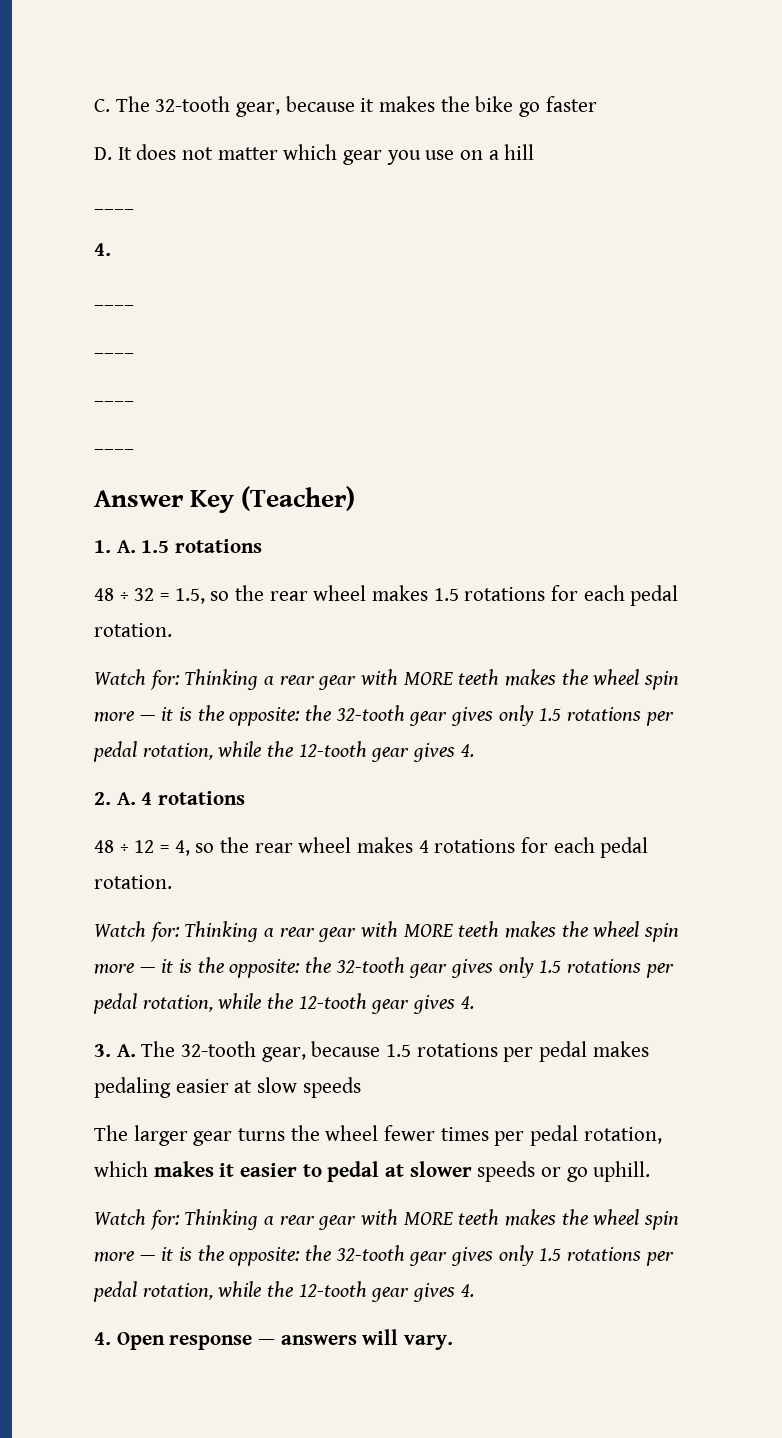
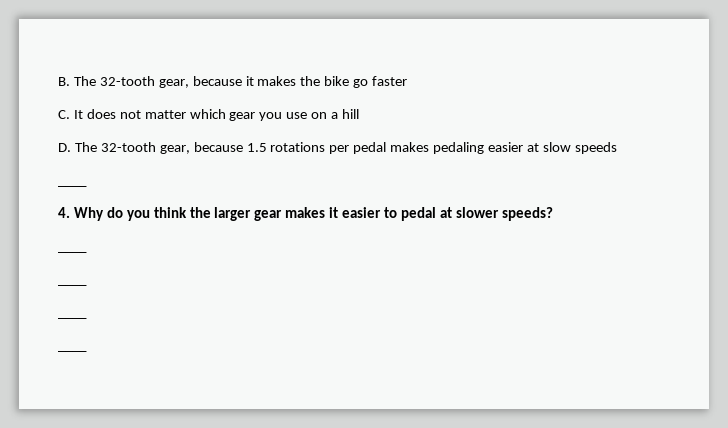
- C. The 32-tooth gear, because it makes the bike go faster
+ B. The 32-tooth gear, because it makes the bike go faster
- D. It does not matter which gear you use on a hill
+ C. It does not matter which gear you use on a hill
+ D. The 32-tooth gear, because 1.5 rotations per pedal makes pedaling easier at slow speeds
  ____
- 4.
+ 4. Why do you think the larger gear makes it easier to pedal at slower speeds?
  ____
  ____
  ____
  ____
- Answer Key (Teacher)
- 1. A. 1.5 rotations
- 48 ÷ 32 = 1.5, so the rear wheel makes 1.5 rotations for each pedal rotation.
- Watch for: Thinking a rear gear with MORE teeth makes the wheel spin more — it is the opposite: the 32-tooth gear gives only 1.5 rotations per pedal rotation, while the 12-tooth gear gives 4.
- 2. A. 4 rotations
- 48 ÷ 12 = 4, so the rear wheel makes 4 rotations for each pedal rotation.
- Watch for: Thinking a rear gear with MORE teeth makes the wheel spin more — it is the opposite: the 32-tooth gear gives only 1.5 rotations per pedal rotation, while the 12-tooth gear gives 4.
- 3. A. The 32-tooth gear, because 1.5 rotations per pedal makes pedaling easier at slow speeds
- The larger gear turns the wheel fewer times per pedal rotation, which makes it easier to pedal at slower speeds or go uphill.
- Watch for: Thinking a rear gear with MORE teeth makes the wheel spin more — it is the opposite: the 32-tooth gear gives only 1.5 rotations per pedal rotation, while the 12-tooth gear gives 4.
- 4. Open response — answers will vary.

